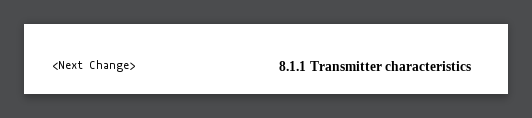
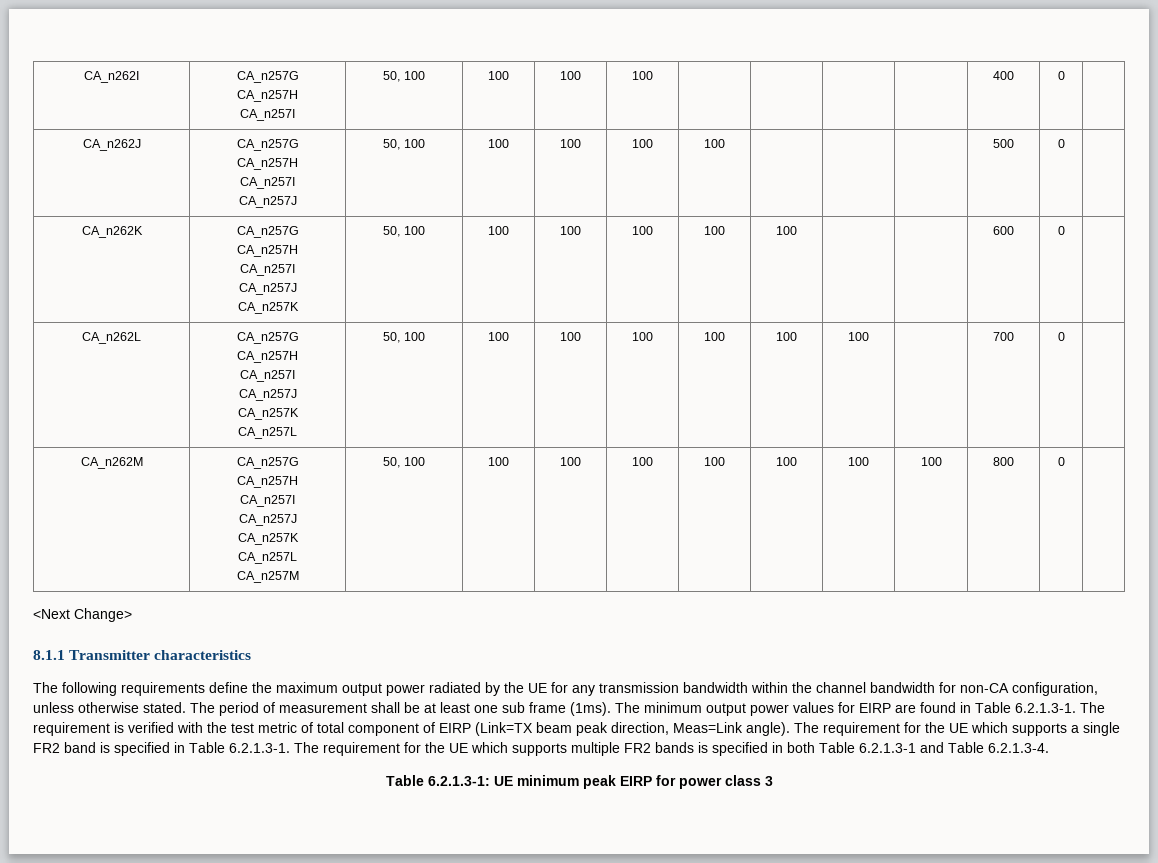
+ CA_n262I | CA_n257G
+ CA_n257H
+ CA_n257I | 50, 100 | 100 | 100 | 100 | | | | | 400 | 0 |
+ CA_n262J | CA_n257G
+ CA_n257H
+ CA_n257I
+ CA_n257J | 50, 100 | 100 | 100 | 100 | 100 | | | | 500 | 0 |
+ CA_n262K | CA_n257G
+ CA_n257H
+ CA_n257I
+ CA_n257J
+ CA_n257K | 50, 100 | 100 | 100 | 100 | 100 | 100 | | | 600 | 0 |
+ CA_n262L | CA_n257G
+ CA_n257H
+ CA_n257I
+ CA_n257J
+ CA_n257K
+ CA_n257L | 50, 100 | 100 | 100 | 100 | 100 | 100 | 100 | | 700 | 0 |
+ CA_n262M | CA_n257G
+ CA_n257H
+ CA_n257I
+ CA_n257J
+ CA_n257K
+ CA_n257L
+ CA_n257M | 50, 100 | 100 | 100 | 100 | 100 | 100 | 100 | 100 | 800 | 0 |
+ The following requirements define the maximum output power radiated by the UE for any transmission bandwidth within the channel bandwidth for non-CA configuration, unless otherwise stated. The period of measurement shall be at least one sub frame (1ms). The minimum output power values for EIRP are found in Table 6.2.1.3-1. The requirement is verified with the test metric of total component of EIRP (Link=TX beam peak direction, Meas=Link angle). The requirement for the UE which supports a single FR2 band is specified in Table 6.2.1.3-1. The requirement for the UE which supports multiple FR2 bands is specified in both Table 6.2.1.3-1 and Table 6.2.1.3-4.
+ Table 6.2.1.3-1: UE minimum peak EIRP for power class 3

